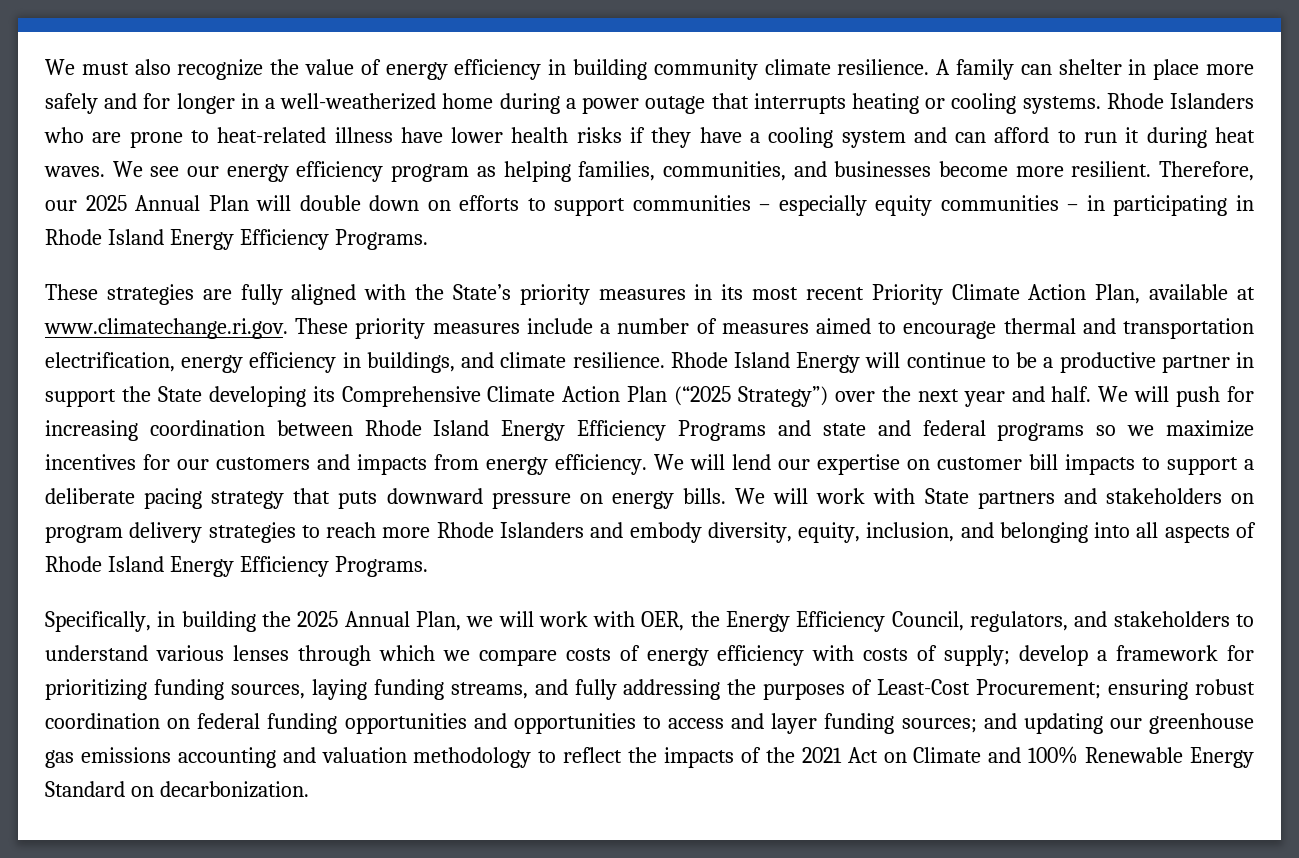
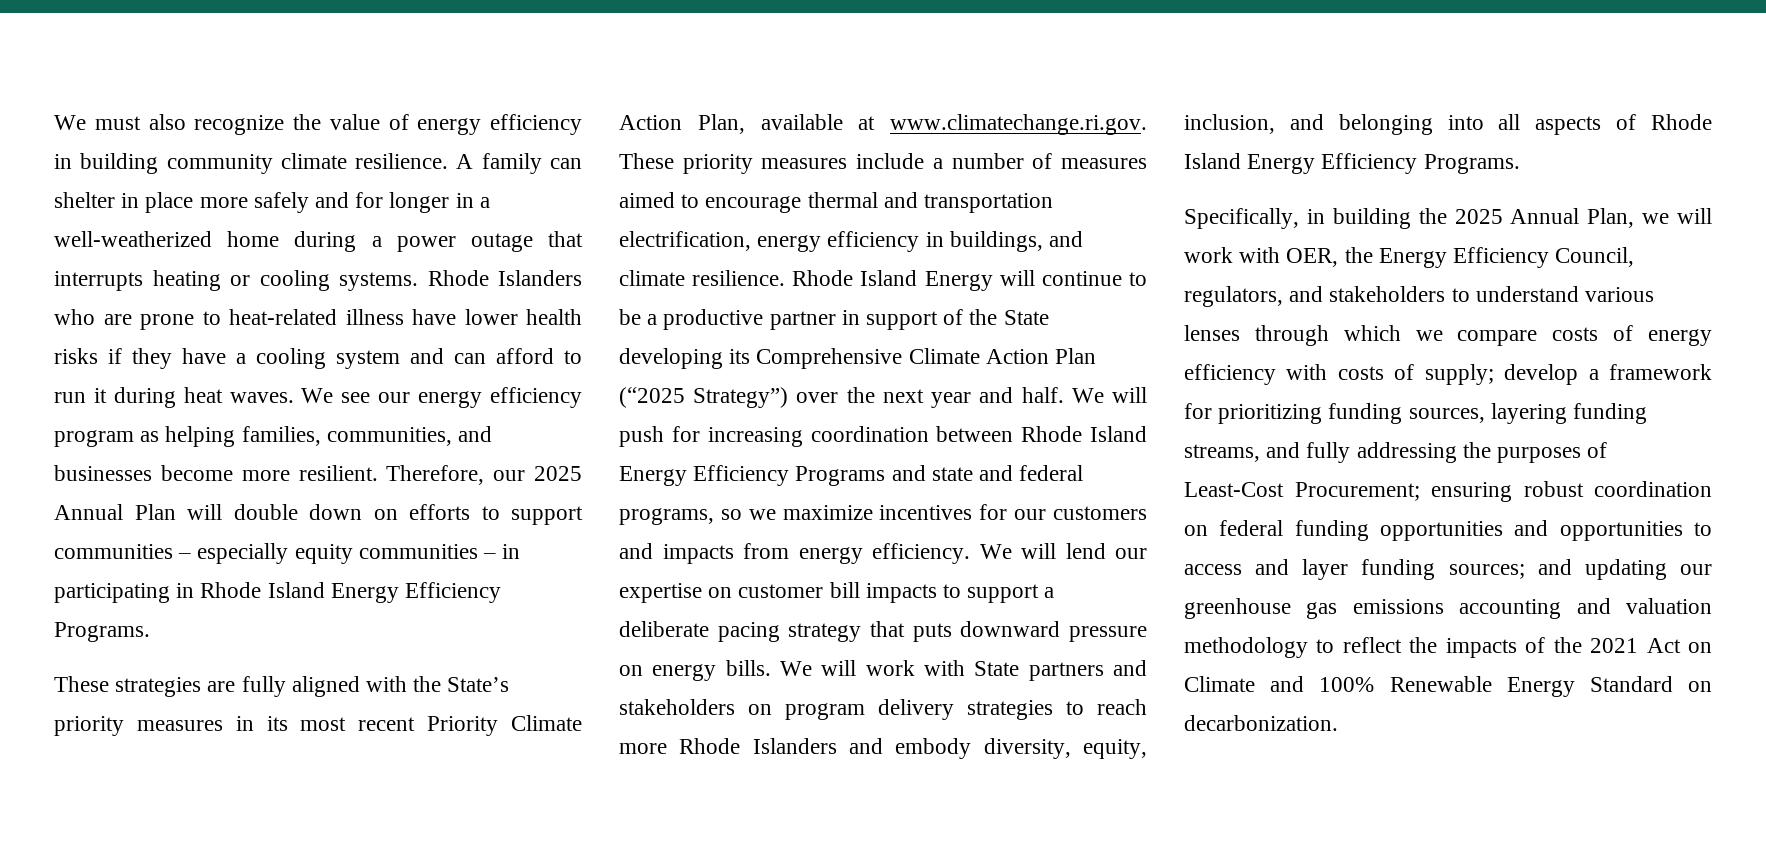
- Rhode Island Energy will continue to be a productive partner in support the State developing its Comprehensive Climate Action Plan (“2025 Strategy”) over the next year and half.
+ Rhode Island Energy will continue to be a productive partner in support of the State developing its Comprehensive Climate Action Plan (“2025 Strategy”) over the next year and half.
- We will push for increasing coordination between Rhode Island Energy Efficiency Programs and state and federal programs so we maximize incentives for our customers and impacts from energy efficiency.
+ We will push for increasing coordination between Rhode Island Energy Efficiency Programs and state and federal programs, so we maximize incentives for our customers and impacts from energy efficiency.
- develop a framework for prioritizing funding sources, laying funding streams, and fully addressing the purposes of Least-Cost Procurement;
+ develop a framework for prioritizing funding sources, layering funding streams, and fully addressing the purposes of Least-Cost Procurement;

